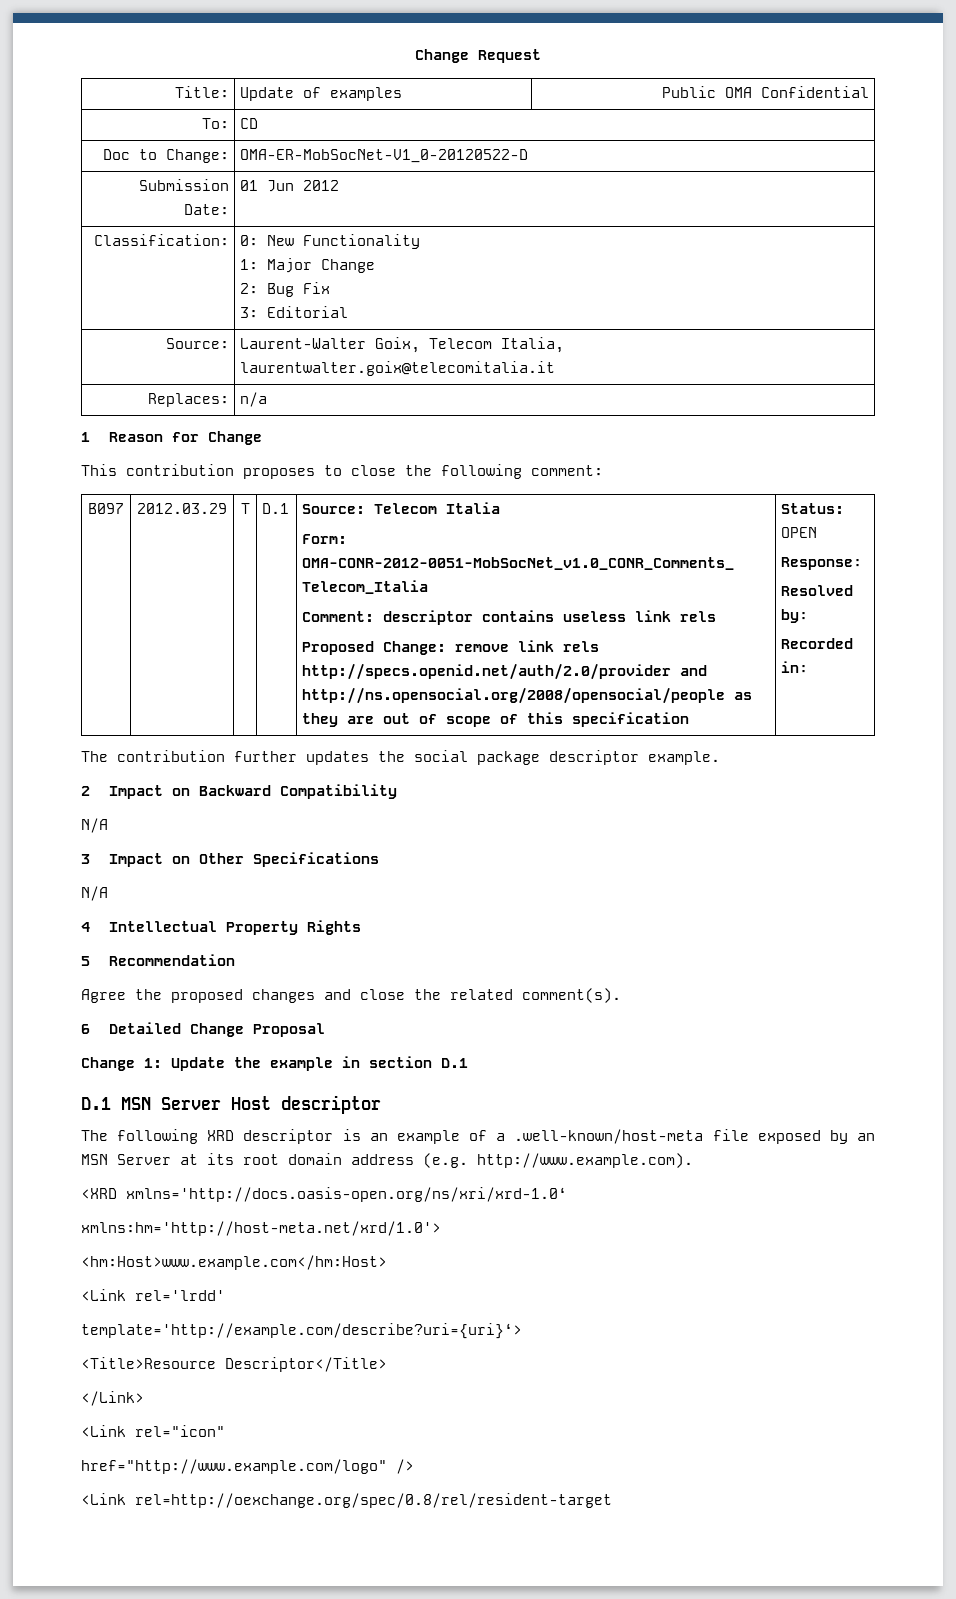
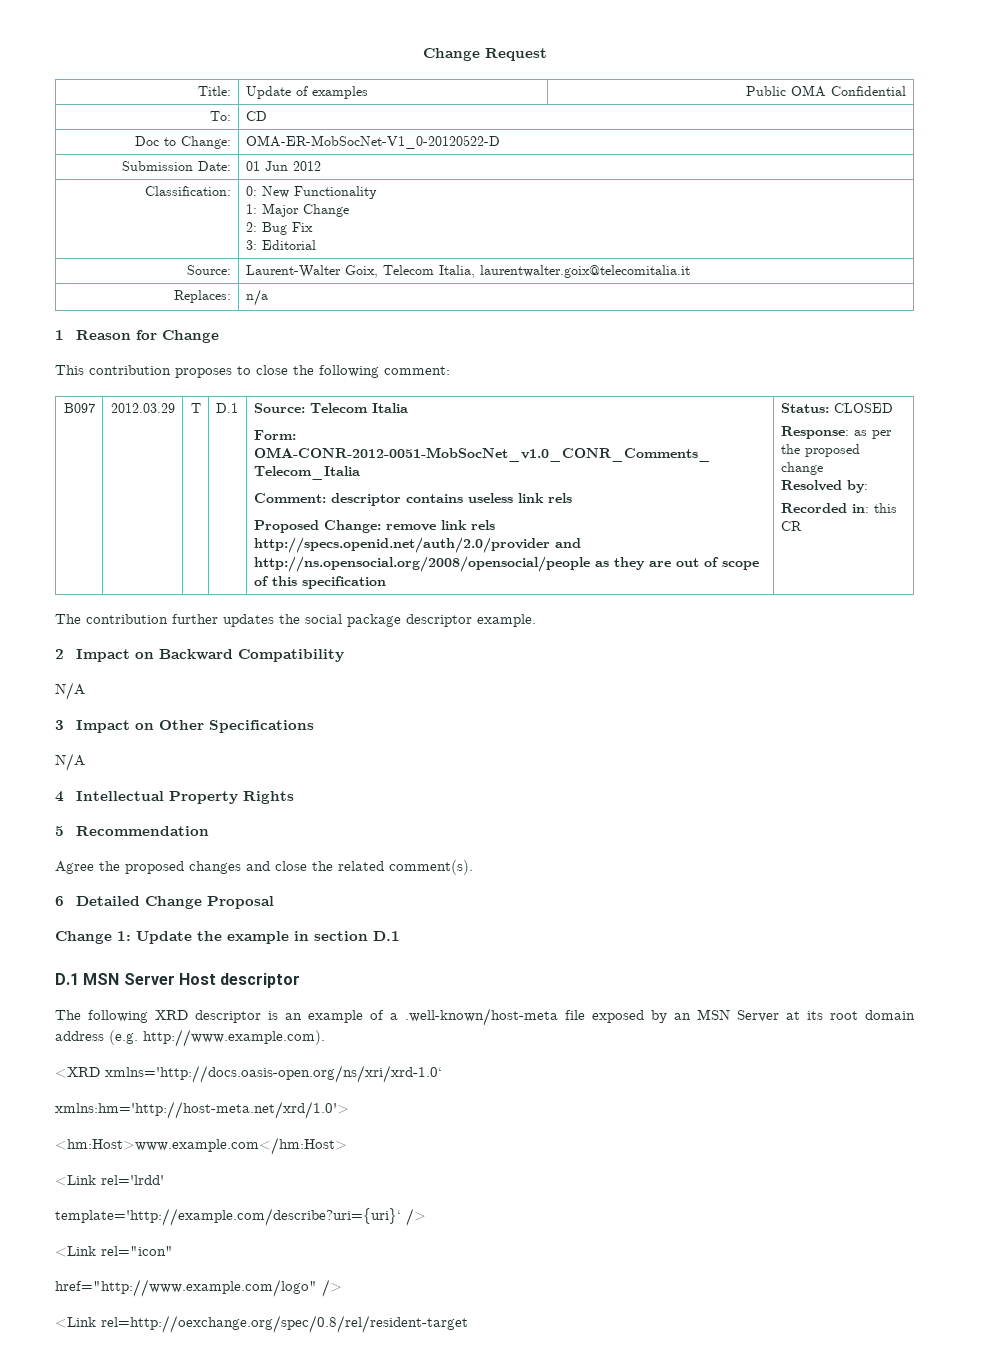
- Status: OPEN
+ Status: CLOSED
- Response:
+ Response: as per the proposed change
- Recorded in:
+ Recorded in: this CR
- template='http://example.com/describe?uri={uri}‘>
- <Title>Resource Descriptor</Title>
- </Link>
+ template='http://example.com/describe?uri={uri}‘ />

